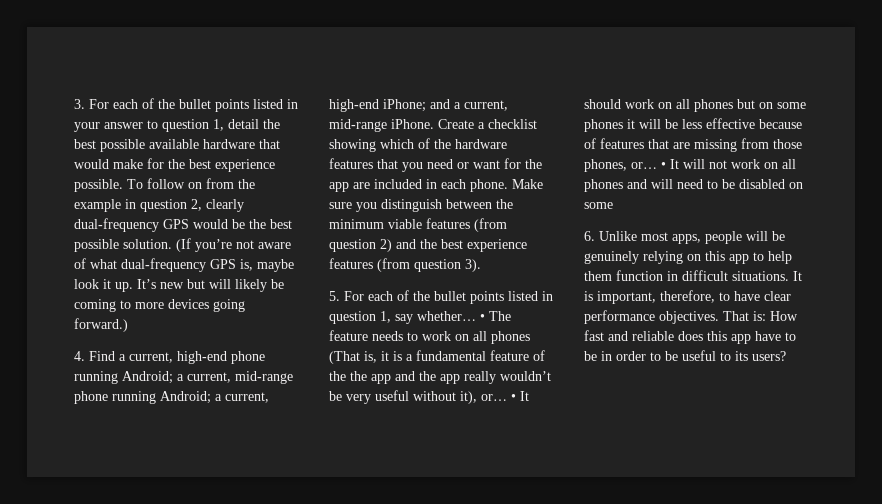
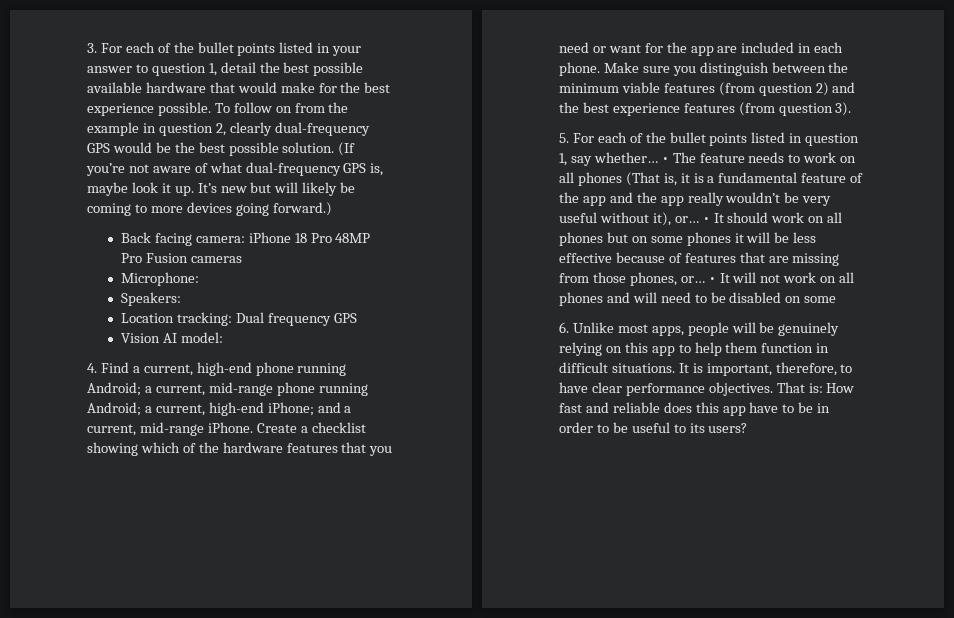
+ Back facing camera: iPhone 18 Pro 48MP Pro Fusion cameras
+ Microphone:
+ Speakers:
+ Location tracking: Dual frequency GPS
+ Vision AI model:
- • The feature needs to work on all phones (That is, it is a fundamental feature of the the app and the app really wouldn’t be very useful without it), or…
+ • The feature needs to work on all phones (That is, it is a fundamental feature of the app and the app really wouldn’t be very useful without it), or…

